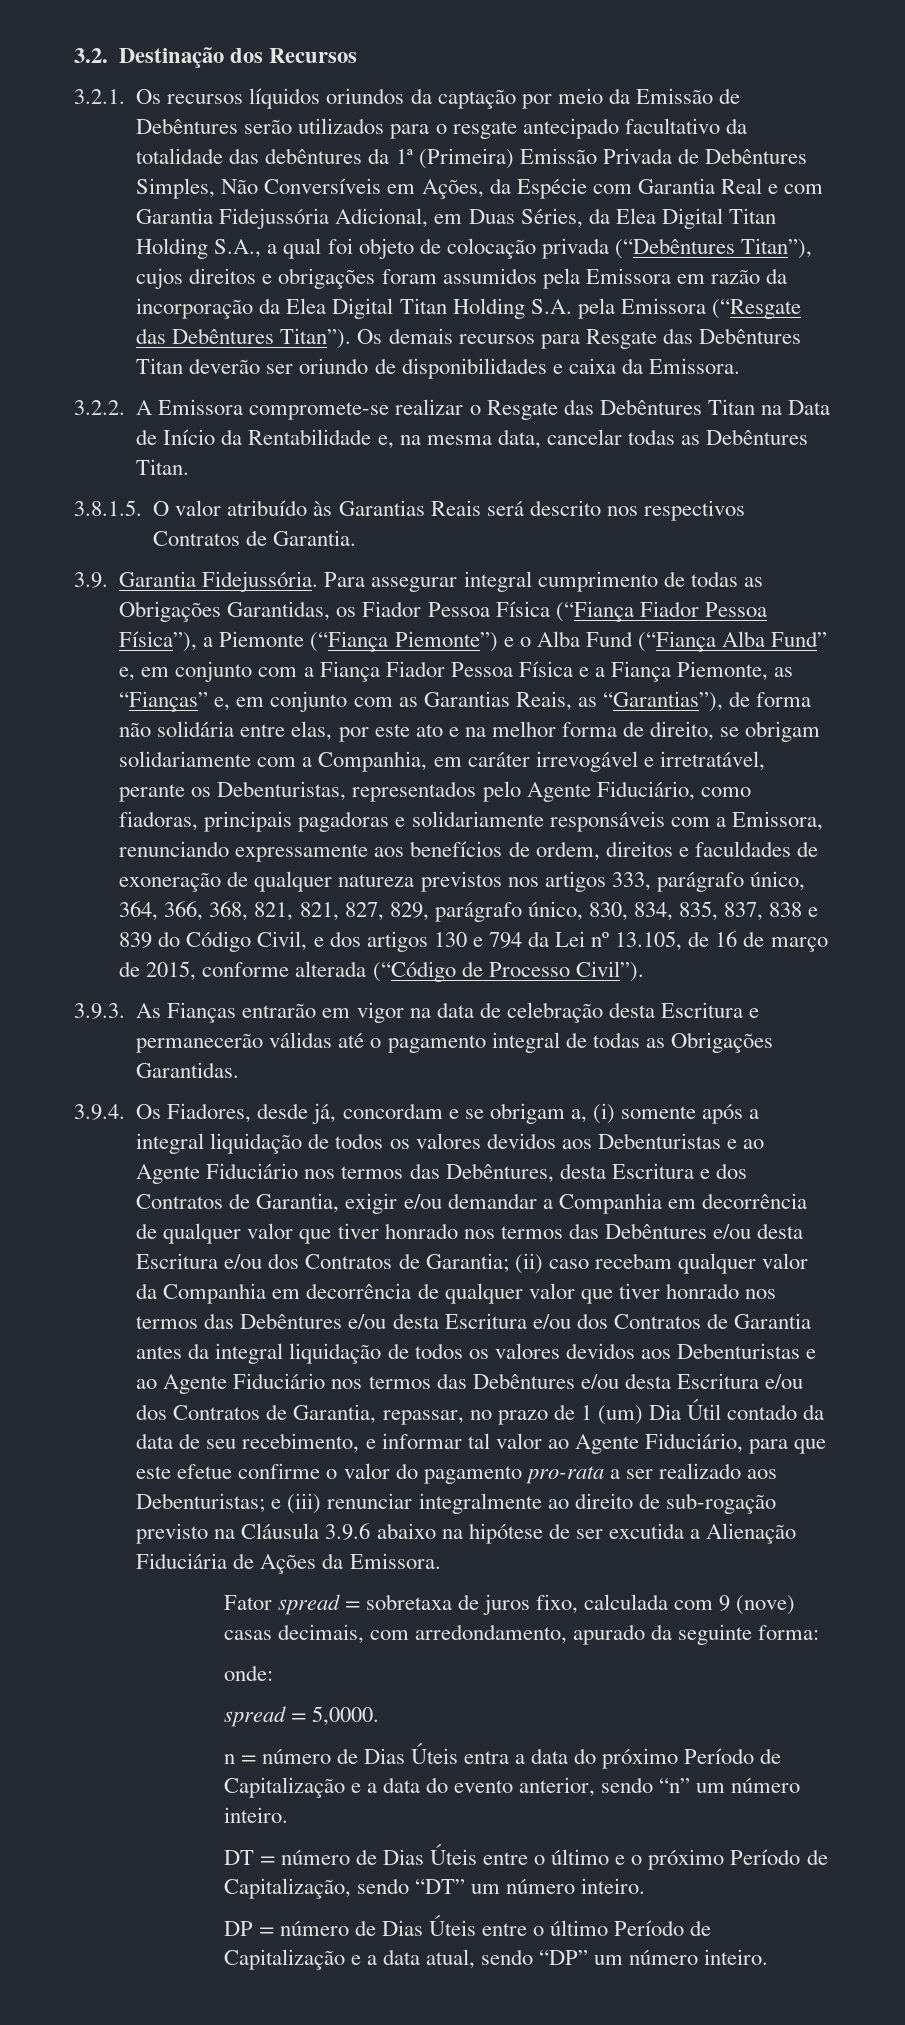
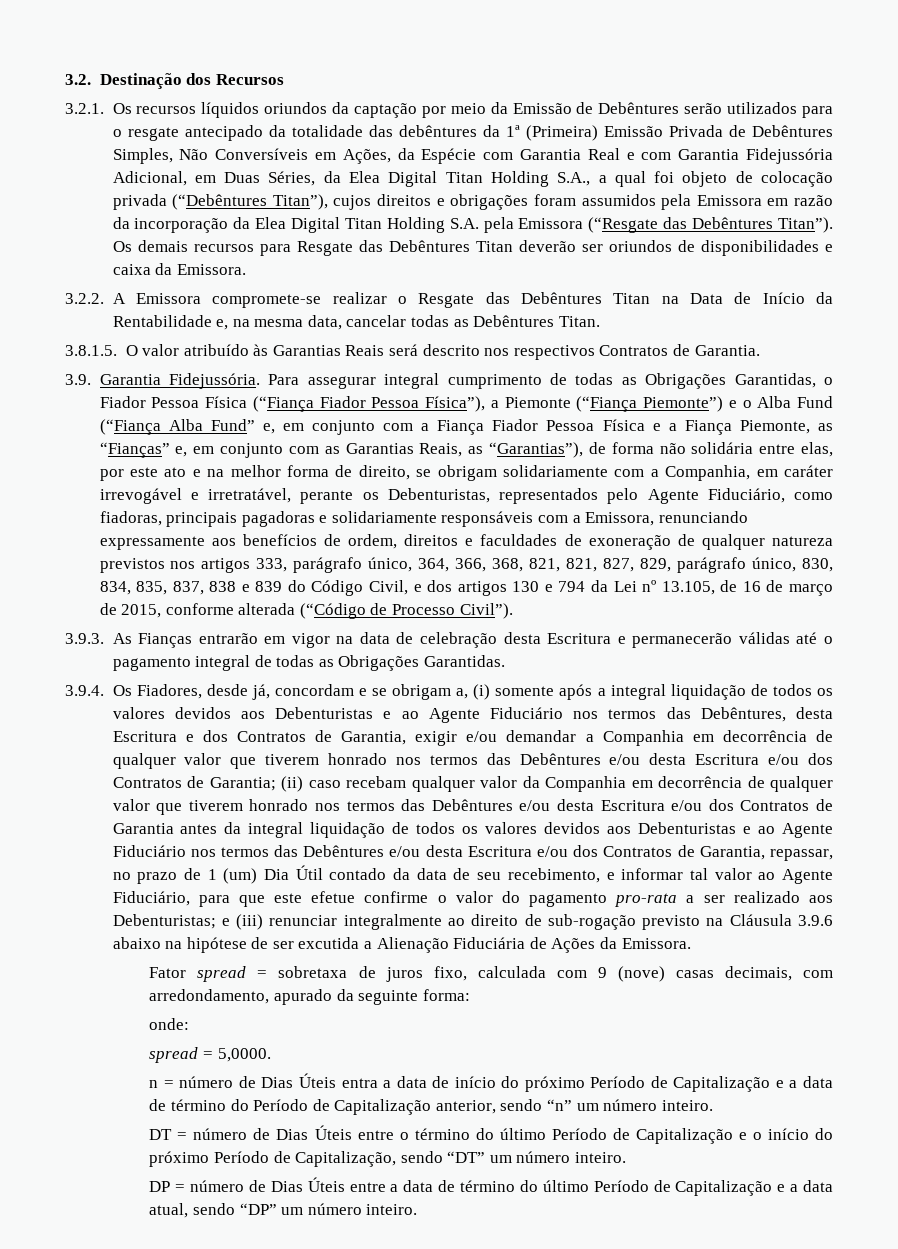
- 3.2.1. Os recursos líquidos oriundos da captação por meio da Emissão de Debêntures serão utilizados para o resgate antecipado facultativo da totalidade das debêntures da 1ª (Primeira) Emissão Privada de Debêntures Simples, Não Conversíveis em Ações, da Espécie com Garantia Real e com Garantia Fidejussória Adicional, em Duas Séries, da Elea Digital Titan Holding S.A., a qual foi objeto de colocação privada (“Debêntures Titan”), cujos direitos e obrigações foram assumidos pela Emissora em razão da incorporação da Elea Digital Titan Holding S.A. pela Emissora (“Resgate das Debêntures Titan”).
+ 3.2.1. Os recursos líquidos oriundos da captação por meio da Emissão de Debêntures serão utilizados para o resgate antecipado da totalidade das debêntures da 1ª (Primeira) Emissão Privada de Debêntures Simples, Não Conversíveis em Ações, da Espécie com Garantia Real e com Garantia Fidejussória Adicional, em Duas Séries, da Elea Digital Titan Holding S.A., a qual foi objeto de colocação privada (“Debêntures Titan”), cujos direitos e obrigações foram assumidos pela Emissora em razão da incorporação da Elea Digital Titan Holding S.A. pela Emissora (“Resgate das Debêntures Titan”).
- Os demais recursos para Resgate das Debêntures Titan deverão ser oriundo de disponibilidades e caixa da Emissora.
+ Os demais recursos para Resgate das Debêntures Titan deverão ser oriundos de disponibilidades e caixa da Emissora.
- Para assegurar integral cumprimento de todas as Obrigações Garantidas, os Fiador Pessoa Física (“Fiança Fiador Pessoa Física”), a Piemonte (“Fiança Piemonte”) e o Alba Fund (“Fiança Alba Fund” e, em conjunto com a Fiança Fiador Pessoa Física e a Fiança Piemonte, as “Fianças” e, em conjunto com as Garantias Reais, as “Garantias”), de forma não solidária entre elas, por este ato e na melhor forma de direito, se obrigam solidariamente com a Companhia, em caráter irrevogável e irretratável, perante os Debenturistas, representados pelo Agente Fiduciário, como fiadoras, principais pagadoras e solidariamente responsáveis com a Emissora, renunciando expressamente aos benefícios de ordem, direitos e faculdades de exoneração de qualquer natureza previstos nos artigos 333, parágrafo único, 364, 366, 368, 821, 821, 827, 829, parágrafo único, 830, 834, 835, 837, 838 e 839 do Código Civil, e dos artigos 130 e 794 da Lei nº 13.105, de 16 de março de 2015, conforme alterada (“Código de Processo Civil”).
+ Para assegurar integral cumprimento de todas as Obrigações Garantidas, o Fiador Pessoa Física (“Fiança Fiador Pessoa Física”), a Piemonte (“Fiança Piemonte”) e o Alba Fund (“Fiança Alba Fund” e, em conjunto com a Fiança Fiador Pessoa Física e a Fiança Piemonte, as “Fianças” e, em conjunto com as Garantias Reais, as “Garantias”), de forma não solidária entre elas, por este ato e na melhor forma de direito, se obrigam solidariamente com a Companhia, em caráter irrevogável e irretratável, perante os Debenturistas, representados pelo Agente Fiduciário, como fiadoras, principais pagadoras e solidariamente responsáveis com a Emissora, renunciando expressamente aos benefícios de ordem, direitos e faculdades de exoneração de qualquer natureza previstos nos artigos 333, parágrafo único, 364, 366, 368, 821, 821, 827, 829, parágrafo único, 830, 834, 835, 837, 838 e 839 do Código Civil, e dos artigos 130 e 794 da Lei nº 13.105, de 16 de março de 2015, conforme alterada (“Código de Processo Civil”).
- 3.9.4. Os Fiadores, desde já, concordam e se obrigam a, (i) somente após a integral liquidação de todos os valores devidos aos Debenturistas e ao Agente Fiduciário nos termos das Debêntures, desta Escritura e dos Contratos de Garantia, exigir e/ou demandar a Companhia em decorrência de qualquer valor que tiver honrado nos termos das Debêntures e/ou desta Escritura e/ou dos Contratos de Garantia;
+ 3.9.4. Os Fiadores, desde já, concordam e se obrigam a, (i) somente após a integral liquidação de todos os valores devidos aos Debenturistas e ao Agente Fiduciário nos termos das Debêntures, desta Escritura e dos Contratos de Garantia, exigir e/ou demandar a Companhia em decorrência de qualquer valor que tiverem honrado nos termos das Debêntures e/ou desta Escritura e/ou dos Contratos de Garantia;
- (ii) caso recebam qualquer valor da Companhia em decorrência de qualquer valor que tiver honrado nos termos das Debêntures e/ou desta Escritura e/ou dos Contratos de Garantia antes da integral liquidação de todos os valores devidos aos Debenturistas e ao Agente Fiduciário nos termos das Debêntures e/ou desta Escritura e/ou dos Contratos de Garantia, repassar, no prazo de 1 (um) Dia Útil contado da data de seu recebimento, e informar tal valor ao Agente Fiduciário, para que este efetue confirme o valor do pagamento pro-rata a ser realizado aos Debenturistas;
+ (ii) caso recebam qualquer valor da Companhia em decorrência de qualquer valor que tiverem honrado nos termos das Debêntures e/ou desta Escritura e/ou dos Contratos de Garantia antes da integral liquidação de todos os valores devidos aos Debenturistas e ao Agente Fiduciário nos termos das Debêntures e/ou desta Escritura e/ou dos Contratos de Garantia, repassar, no prazo de 1 (um) Dia Útil contado da data de seu recebimento, e informar tal valor ao Agente Fiduciário, para que este efetue confirme o valor do pagamento pro-rata a ser realizado aos Debenturistas;
- n = número de Dias Úteis entra a data do próximo Período de Capitalização e a data do evento anterior, sendo “n” um número inteiro.
+ n = número de Dias Úteis entra a data de início do próximo Período de Capitalização e a data de término do Período de Capitalização anterior, sendo “n” um número inteiro.
- DT = número de Dias Úteis entre o último e o próximo Período de Capitalização, sendo “DT” um número inteiro.
+ DT = número de Dias Úteis entre o término do último Período de Capitalização e o início do próximo Período de Capitalização, sendo “DT” um número inteiro.
- DP = número de Dias Úteis entre o último Período de Capitalização e a data atual, sendo “DP” um número inteiro.
+ DP = número de Dias Úteis entre a data de término do último Período de Capitalização e a data atual, sendo “DP” um número inteiro.

